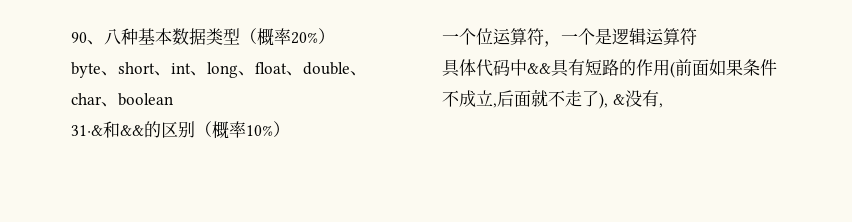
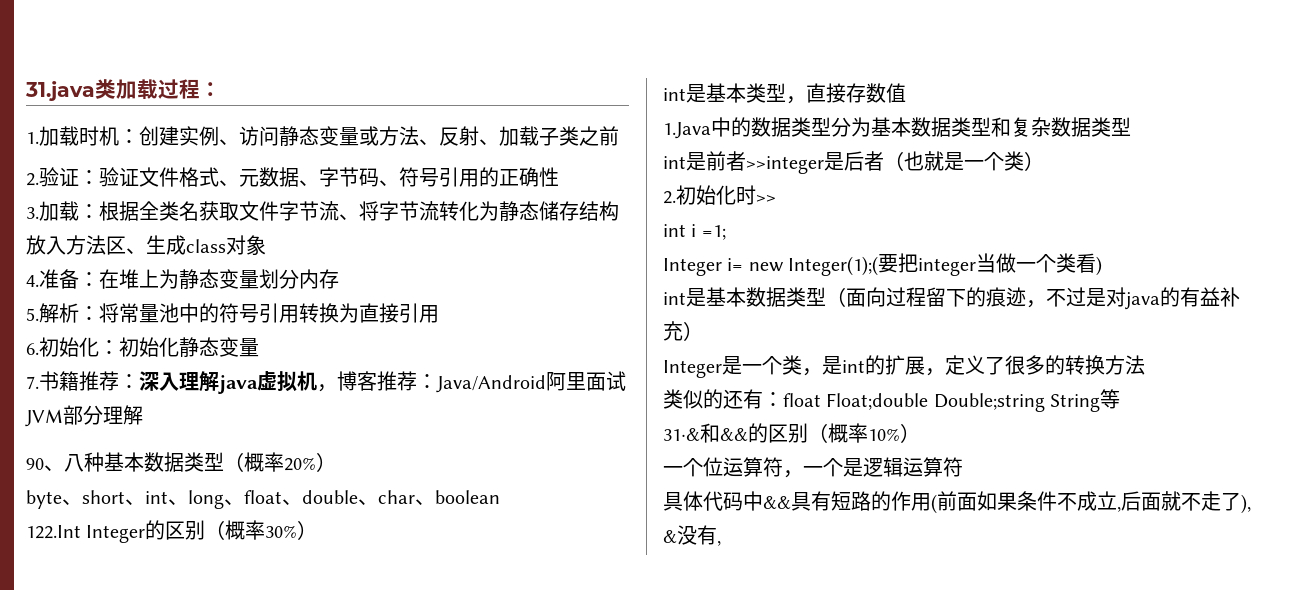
+ 31.java类加载过程：
+ 1.加载时机：创建实例、访问静态变量或方法、反射、加载子类之前
+ 2.验证：验证文件格式、元数据、字节码、符号引用的正确性
+ 3.加载：根据全类名获取文件字节流、将字节流转化为静态储存结构放入方法区、生成class对象
+ 4.准备：在堆上为静态变量划分内存
+ 5.解析：将常量池中的符号引用转换为直接引用
+ 6.初始化：初始化静态变量
+ 7.书籍推荐：深入理解java虚拟机，博客推荐：Java/Android阿里面试JVM部分理解
+ 122.Int Integer的区别（概率30%）
+ int是基本类型，直接存数值
+ 1.Java中的数据类型分为基本数据类型和复杂数据类型
+ int是前者>>integer是后者（也就是一个类）
+ 2.初始化时>>
+ int i =1;
+ Integer i= new Integer(1);(要把integer当做一个类看)
+ int是基本数据类型（面向过程留下的痕迹，不过是对java的有益补充）
+ Integer是一个类，是int的扩展，定义了很多的转换方法
+ 类似的还有：float Float;double Double;string String等

